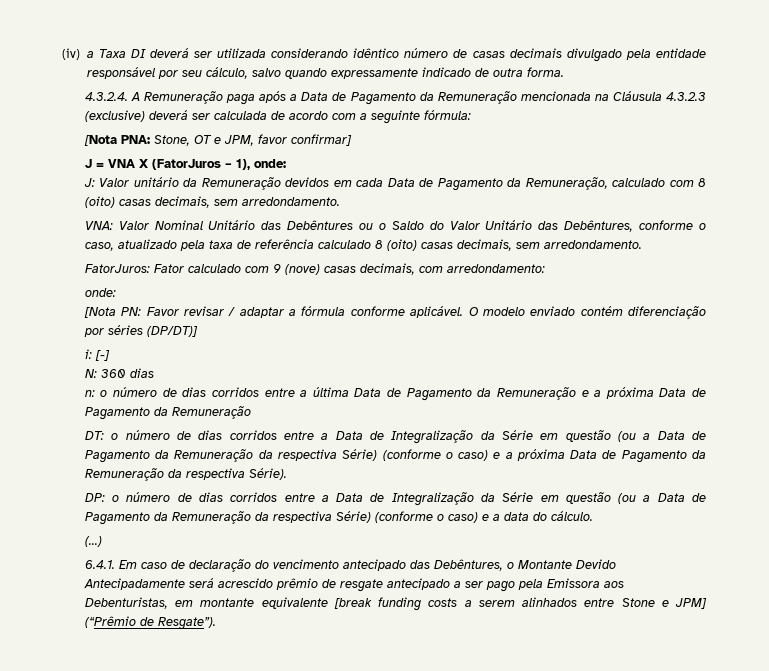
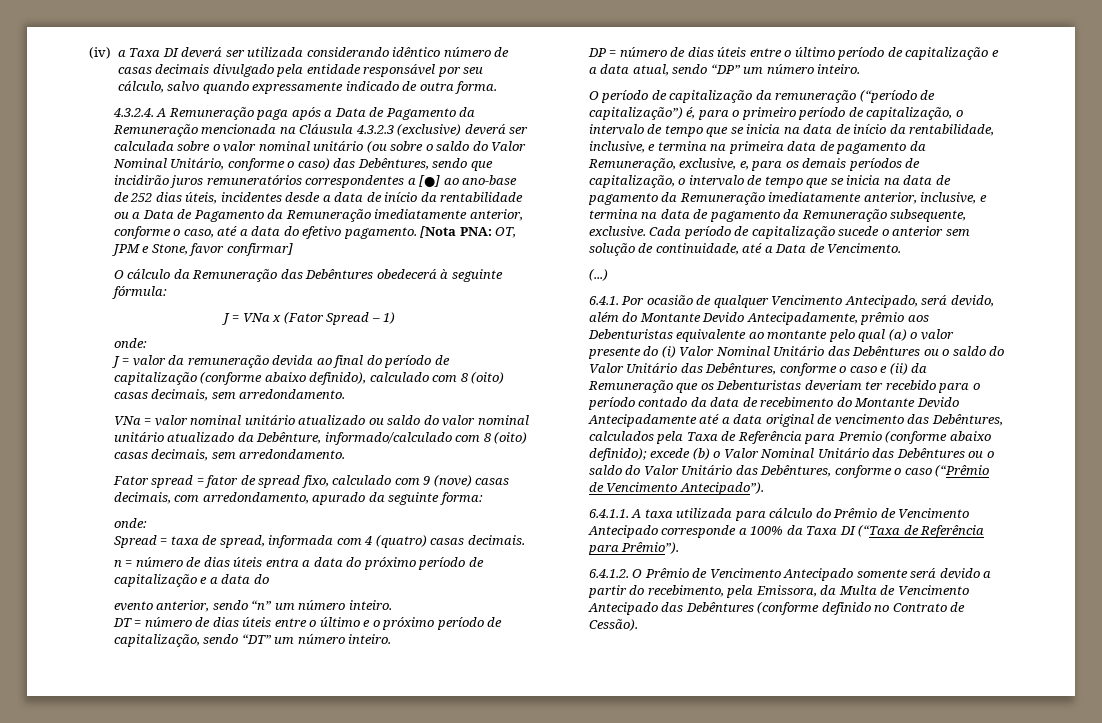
- 4.3.2.4. A Remuneração paga após a Data de Pagamento da Remuneração mencionada na Cláusula 4.3.2.3 (exclusive) deverá ser calculada de acordo com a seguinte fórmula:
- [Nota PNA: Stone, OT e JPM, favor confirmar]
- J = VNA X (FatorJuros – 1), onde:
- J: Valor unitário da Remuneração devidos em cada Data de Pagamento da Remuneração, calculado com 8 (oito) casas decimais, sem arredondamento.
+ 4.3.2.4. A Remuneração paga após a Data de Pagamento da Remuneração mencionada na Cláusula 4.3.2.3 (exclusive) deverá ser calculada sobre o valor nominal unitário (ou sobre o saldo do Valor Nominal Unitário, conforme o caso) das Debêntures, sendo que incidirão juros remuneratórios correspondentes a [●] ao ano-base de 252 dias úteis, incidentes desde a data de início da rentabilidade ou a Data de Pagamento da Remuneração imediatamente anterior, conforme o caso, até a data do efetivo pagamento. [Nota PNA: OT, JPM e Stone, favor confirmar]
+ O cálculo da Remuneração das Debêntures obedecerá à seguinte fórmula:
+ J = VNa x (Fator Spread – 1)
+ onde:
+ J = valor da remuneração devida ao final do período de capitalização (conforme abaixo definido), calculado com 8 (oito) casas decimais, sem arredondamento.
- VNA: Valor Nominal Unitário das Debêntures ou o Saldo do Valor Unitário das Debêntures, conforme o caso, atualizado pela taxa de referência calculado 8 (oito) casas decimais, sem arredondamento.
- FatorJuros: Fator calculado com 9 (nove) casas decimais, com arredondamento:
+ VNa = valor nominal unitário atualizado ou saldo do valor nominal unitário atualizado da Debênture, informado/calculado com 8 (oito) casas decimais, sem arredondamento.
+ Fator spread = fator de spread fixo, calculado com 9 (nove) casas decimais, com arredondamento, apurado da seguinte forma:
  onde:
- [Nota PN: Favor revisar / adaptar a fórmula conforme aplicável. O modelo enviado contém diferenciação por séries (DP/DT)]
- i: [-]
- N: 360 dias
- n: o número de dias corridos entre a última Data de Pagamento da Remuneração e a próxima Data de Pagamento da Remuneração
- DT: o número de dias corridos entre a Data de Integralização da Série em questão (ou a Data de Pagamento da Remuneração da respectiva Série) (conforme o caso) e a próxima Data de Pagamento da Remuneração da respectiva Série).
- DP: o número de dias corridos entre a Data de Integralização da Série em questão (ou a Data de Pagamento da Remuneração da respectiva Série) (conforme o caso) e a data do cálculo.
+ Spread = taxa de spread, informada com 4 (quatro) casas decimais.
+ n = número de dias úteis entra a data do próximo período de capitalização e a data do
+ evento anterior, sendo “n” um número inteiro.
+ DT = número de dias úteis entre o último e o próximo período de capitalização, sendo “DT” um número inteiro.
+ DP = número de dias úteis entre o último período de capitalização e a data atual, sendo “DP” um número inteiro.
+ O período de capitalização da remuneração (“período de capitalização”) é, para o primeiro período de capitalização, o intervalo de tempo que se inicia na data de início da rentabilidade, inclusive, e termina na primeira data de pagamento da Remuneração, exclusive, e, para os demais períodos de capitalização, o intervalo de tempo que se inicia na data de pagamento da Remuneração imediatamente anterior, inclusive, e termina na data de pagamento da Remuneração subsequente, exclusive. Cada período de capitalização sucede o anterior sem solução de continuidade, até a Data de Vencimento.
  (...)
- 6.4.1. Em caso de declaração do vencimento antecipado das Debêntures, o Montante Devido Antecipadamente será acrescido prêmio de resgate antecipado a ser pago pela Emissora aos Debenturistas, em montante equivalente [break funding costs a serem alinhados entre Stone e JPM] (“Prêmio de Resgate”).
+ 6.4.1. Por ocasião de qualquer Vencimento Antecipado, será devido, além do Montante Devido Antecipadamente, prêmio aos Debenturistas equivalente ao montante pelo qual (a) o valor presente do (i) Valor Nominal Unitário das Debêntures ou o saldo do Valor Unitário das Debêntures, conforme o caso e (ii) da Remuneração que os Debenturistas deveriam ter recebido para o período contado da data de recebimento do Montante Devido Antecipadamente até a data original de vencimento das Debêntures, calculados pela Taxa de Referência para Premio (conforme abaixo definido); excede (b) o Valor Nominal Unitário das Debêntures ou o saldo do Valor Unitário das Debêntures, conforme o caso (“Prêmio de Vencimento Antecipado”).
+ 6.4.1.1. A taxa utilizada para cálculo do Prêmio de Vencimento Antecipado corresponde a 100% da Taxa DI (“Taxa de Referência para Prêmio”).
+ 6.4.1.2. O Prêmio de Vencimento Antecipado somente será devido a partir do recebimento, pela Emissora, da Multa de Vencimento Antecipado das Debêntures (conforme definido no Contrato de Cessão).

